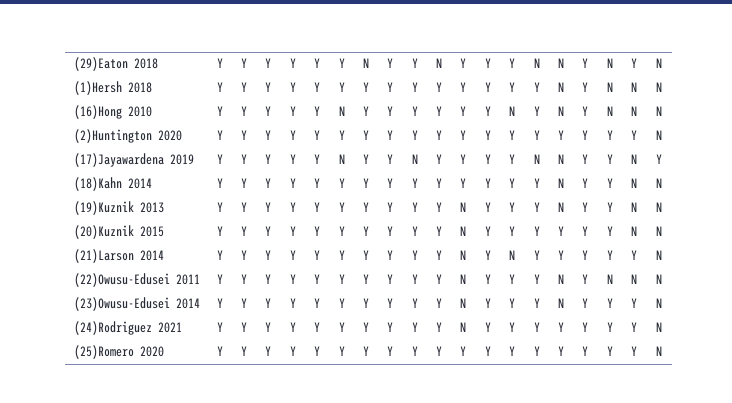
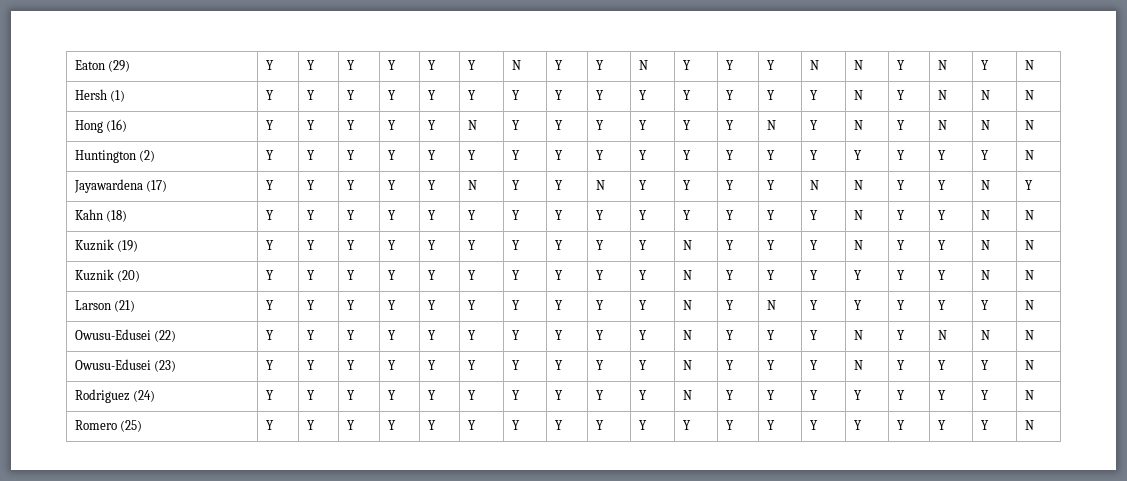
- (29)Eaton 2018 | Y | Y | Y | Y | Y | Y | N | Y | Y | N | Y | Y | Y | N | N | Y | N | Y | N
+ Eaton (29) | Y | Y | Y | Y | Y | Y | N | Y | Y | N | Y | Y | Y | N | N | Y | N | Y | N
- (1)Hersh 2018 | Y | Y | Y | Y | Y | Y | Y | Y | Y | Y | Y | Y | Y | Y | N | Y | N | N | N
+ Hersh (1) | Y | Y | Y | Y | Y | Y | Y | Y | Y | Y | Y | Y | Y | Y | N | Y | N | N | N
- (16)Hong 2010 | Y | Y | Y | Y | Y | N | Y | Y | Y | Y | Y | Y | N | Y | N | Y | N | N | N
+ Hong (16) | Y | Y | Y | Y | Y | N | Y | Y | Y | Y | Y | Y | N | Y | N | Y | N | N | N
- (2)Huntington 2020 | Y | Y | Y | Y | Y | Y | Y | Y | Y | Y | Y | Y | Y | Y | Y | Y | Y | Y | N
+ Huntington (2) | Y | Y | Y | Y | Y | Y | Y | Y | Y | Y | Y | Y | Y | Y | Y | Y | Y | Y | N
- (17)Jayawardena 2019 | Y | Y | Y | Y | Y | N | Y | Y | N | Y | Y | Y | Y | N | N | Y | Y | N | Y
+ Jayawardena (17) | Y | Y | Y | Y | Y | N | Y | Y | N | Y | Y | Y | Y | N | N | Y | Y | N | Y
- (18)Kahn 2014 | Y | Y | Y | Y | Y | Y | Y | Y | Y | Y | Y | Y | Y | Y | N | Y | Y | N | N
+ Kahn (18) | Y | Y | Y | Y | Y | Y | Y | Y | Y | Y | Y | Y | Y | Y | N | Y | Y | N | N
- (19)Kuznik 2013 | Y | Y | Y | Y | Y | Y | Y | Y | Y | Y | N | Y | Y | Y | N | Y | Y | N | N
+ Kuznik (19) | Y | Y | Y | Y | Y | Y | Y | Y | Y | Y | N | Y | Y | Y | N | Y | Y | N | N
- (20)Kuznik 2015 | Y | Y | Y | Y | Y | Y | Y | Y | Y | Y | N | Y | Y | Y | Y | Y | Y | N | N
+ Kuznik (20) | Y | Y | Y | Y | Y | Y | Y | Y | Y | Y | N | Y | Y | Y | Y | Y | Y | N | N
- (21)Larson 2014 | Y | Y | Y | Y | Y | Y | Y | Y | Y | Y | N | Y | N | Y | Y | Y | Y | Y | N
+ Larson (21) | Y | Y | Y | Y | Y | Y | Y | Y | Y | Y | N | Y | N | Y | Y | Y | Y | Y | N
- (22)Owusu-Edusei 2011 | Y | Y | Y | Y | Y | Y | Y | Y | Y | Y | N | Y | Y | Y | N | Y | N | N | N
+ Owusu-Edusei (22) | Y | Y | Y | Y | Y | Y | Y | Y | Y | Y | N | Y | Y | Y | N | Y | N | N | N
- (23)Owusu-Edusei 2014 | Y | Y | Y | Y | Y | Y | Y | Y | Y | Y | N | Y | Y | Y | N | Y | Y | Y | N
+ Owusu-Edusei (23) | Y | Y | Y | Y | Y | Y | Y | Y | Y | Y | N | Y | Y | Y | N | Y | Y | Y | N
- (24)Rodriguez 2021 | Y | Y | Y | Y | Y | Y | Y | Y | Y | Y | N | Y | Y | Y | Y | Y | Y | Y | N
+ Rodriguez (24) | Y | Y | Y | Y | Y | Y | Y | Y | Y | Y | N | Y | Y | Y | Y | Y | Y | Y | N
- (25)Romero 2020 | Y | Y | Y | Y | Y | Y | Y | Y | Y | Y | Y | Y | Y | Y | Y | Y | Y | Y | N
+ Romero (25) | Y | Y | Y | Y | Y | Y | Y | Y | Y | Y | Y | Y | Y | Y | Y | Y | Y | Y | N

